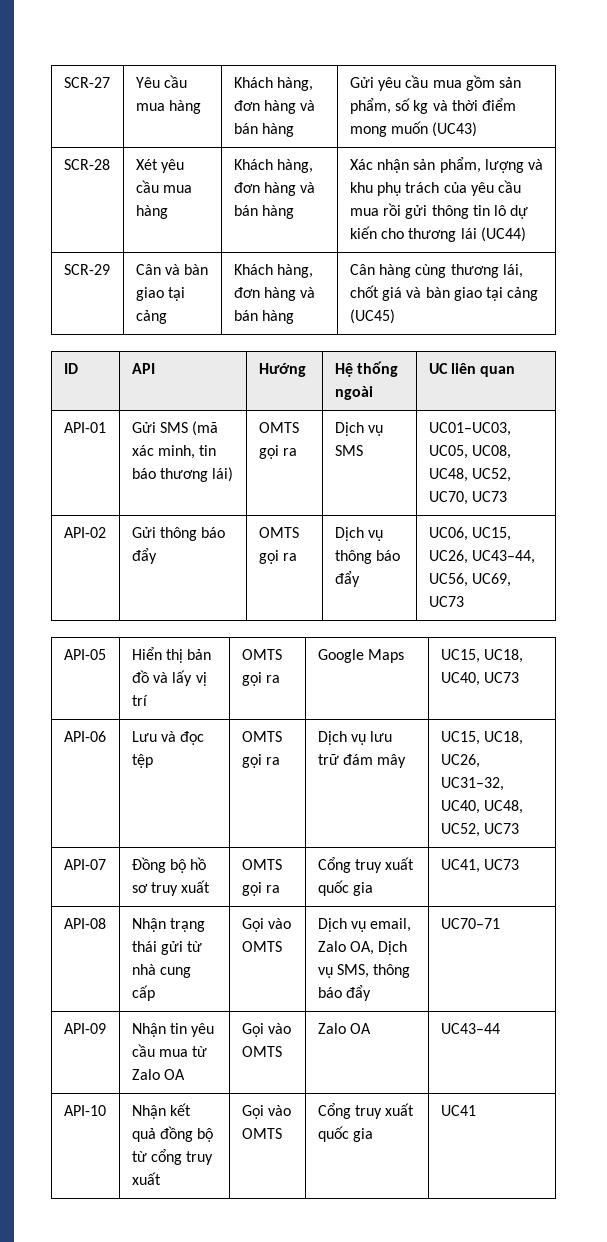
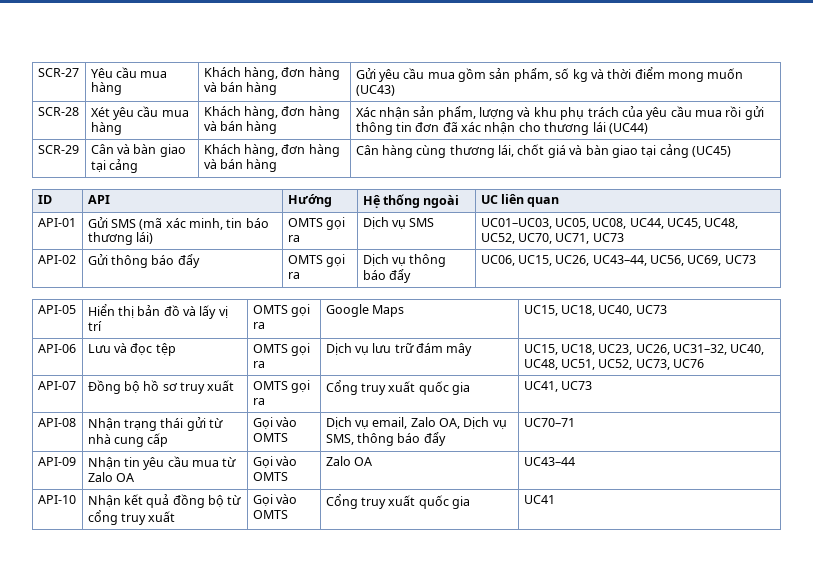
- SCR-28 | Xét yêu cầu mua hàng | Khách hàng, đơn hàng và bán hàng | Xác nhận sản phẩm, lượng và khu phụ trách của yêu cầu mua rồi gửi thông tin lô dự kiến cho thương lái (UC44)
+ SCR-28 | Xét yêu cầu mua hàng | Khách hàng, đơn hàng và bán hàng | Xác nhận sản phẩm, lượng và khu phụ trách của yêu cầu mua rồi gửi thông tin đơn đã xác nhận cho thương lái (UC44)
- API-01 | Gửi SMS (mã xác minh, tin báo thương lái) | OMTS gọi ra | Dịch vụ SMS | UC01–UC03, UC05, UC08, UC48, UC52, UC70, UC73
+ API-01 | Gửi SMS (mã xác minh, tin báo thương lái) | OMTS gọi ra | Dịch vụ SMS | UC01–UC03, UC05, UC08, UC44, UC45, UC48, UC52, UC70, UC71, UC73
- API-06 | Lưu và đọc tệp | OMTS gọi ra | Dịch vụ lưu trữ đám mây | UC15, UC18, UC26, UC31–32, UC40, UC48, UC52, UC73
+ API-06 | Lưu và đọc tệp | OMTS gọi ra | Dịch vụ lưu trữ đám mây | UC15, UC18, UC23, UC26, UC31–32, UC40, UC48, UC51, UC52, UC73, UC76

